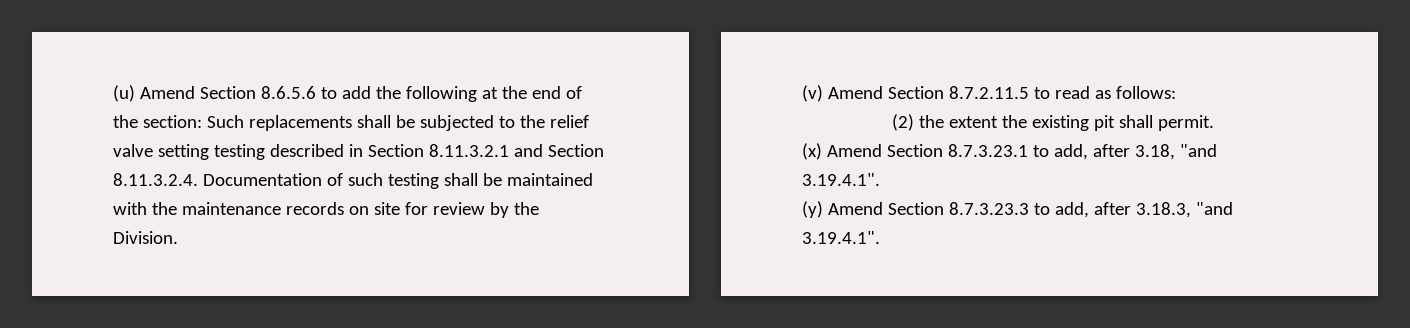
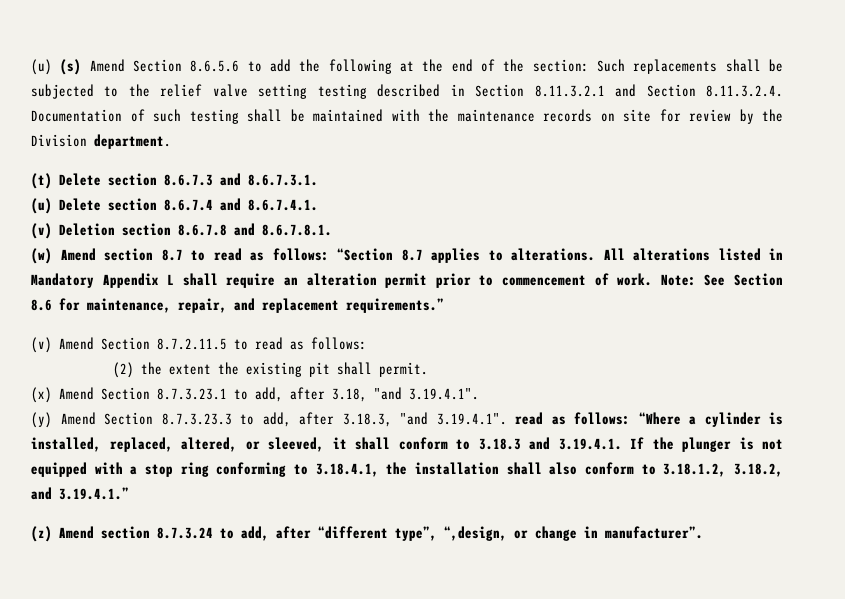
- (u) Amend Section 8.6.5.6 to add the following at the end of the section: Such replacements shall be subjected to the relief valve setting testing described in Section 8.11.3.2.1 and Section 8.11.3.2.4. Documentation of such testing shall be maintained with the maintenance records on site for review by the Division.
+ (u) (s) Amend Section 8.6.5.6 to add the following at the end of the section: Such replacements shall be subjected to the relief valve setting testing described in Section 8.11.3.2.1 and Section 8.11.3.2.4. Documentation of such testing shall be maintained with the maintenance records on site for review by the Division department.
+ (t) Delete section 8.6.7.3 and 8.6.7.3.1.
+ (u) Delete section 8.6.7.4 and 8.6.7.4.1.
+ (v) Deletion section 8.6.7.8 and 8.6.7.8.1.
+ (w) Amend section 8.7 to read as follows: “Section 8.7 applies to alterations. All alterations listed in Mandatory Appendix L shall require an alteration permit prior to commencement of work. Note: See Section 8.6 for maintenance, repair, and replacement requirements.”
- (y) Amend Section 8.7.3.23.3 to add, after 3.18.3, "and 3.19.4.1".
+ (y) Amend Section 8.7.3.23.3 to add, after 3.18.3, "and 3.19.4.1". read as follows: “Where a cylinder is installed, replaced, altered, or sleeved, it shall conform to 3.18.3 and 3.19.4.1. If the plunger is not equipped with a stop ring conforming to 3.18.4.1, the installation shall also conform to 3.18.1.2, 3.18.2, and 3.19.4.1.”
+ (z) Amend section 8.7.3.24 to add, after “different type”, “,design, or change in manufacturer”.

